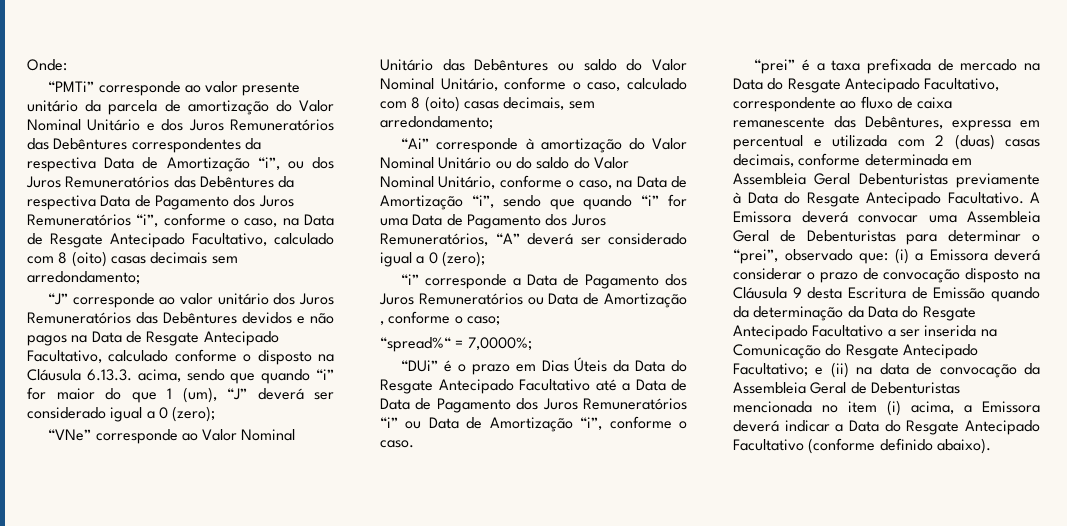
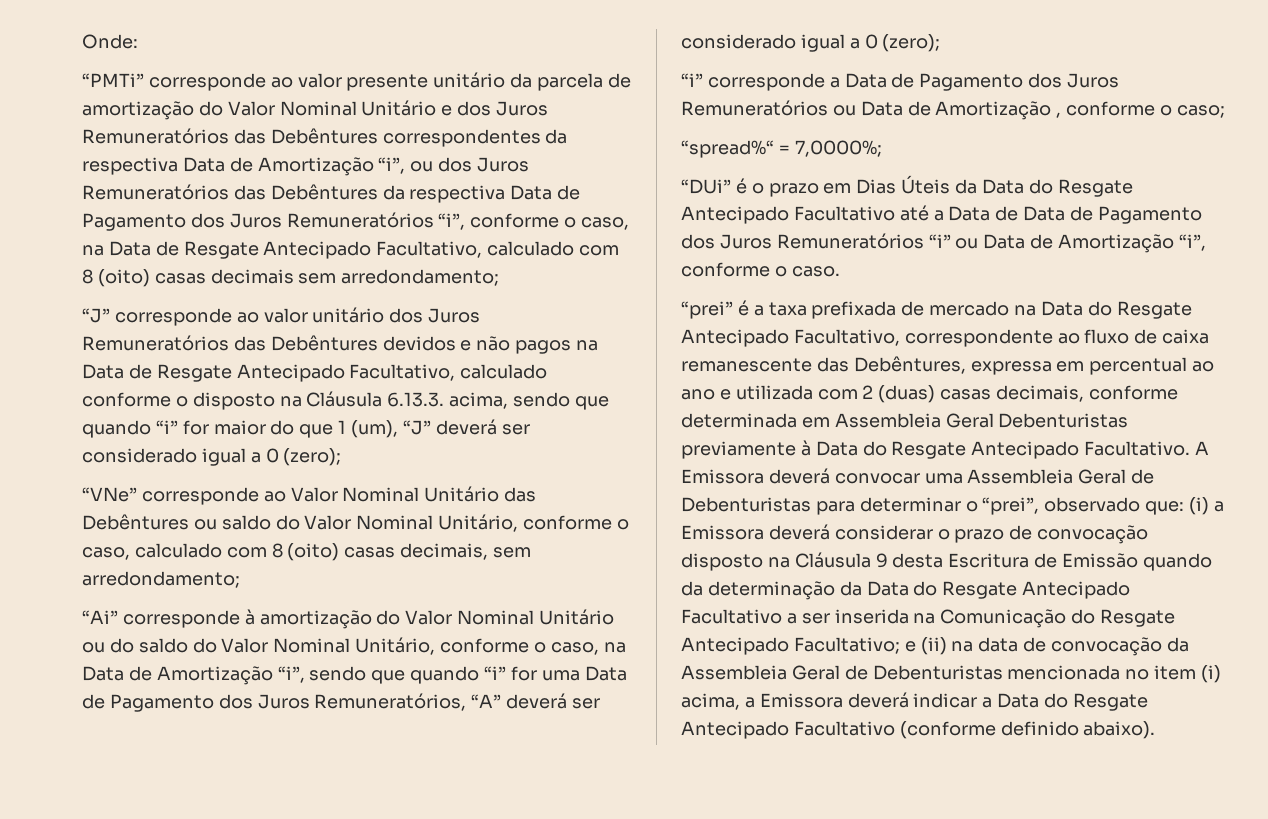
- “prei” é a taxa prefixada de mercado na Data do Resgate Antecipado Facultativo, correspondente ao fluxo de caixa remanescente das Debêntures, expressa em percentual e utilizada com 2 (duas) casas decimais, conforme determinada em Assembleia Geral Debenturistas previamente à Data do Resgate Antecipado Facultativo.
+ “prei” é a taxa prefixada de mercado na Data do Resgate Antecipado Facultativo, correspondente ao fluxo de caixa remanescente das Debêntures, expressa em percentual ao ano e utilizada com 2 (duas) casas decimais, conforme determinada em Assembleia Geral Debenturistas previamente à Data do Resgate Antecipado Facultativo.

